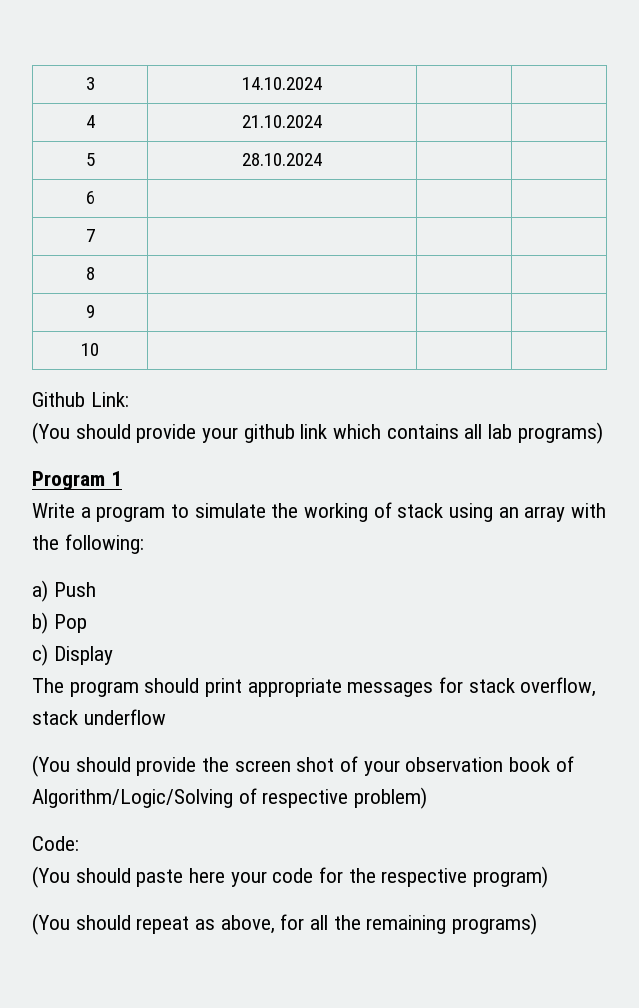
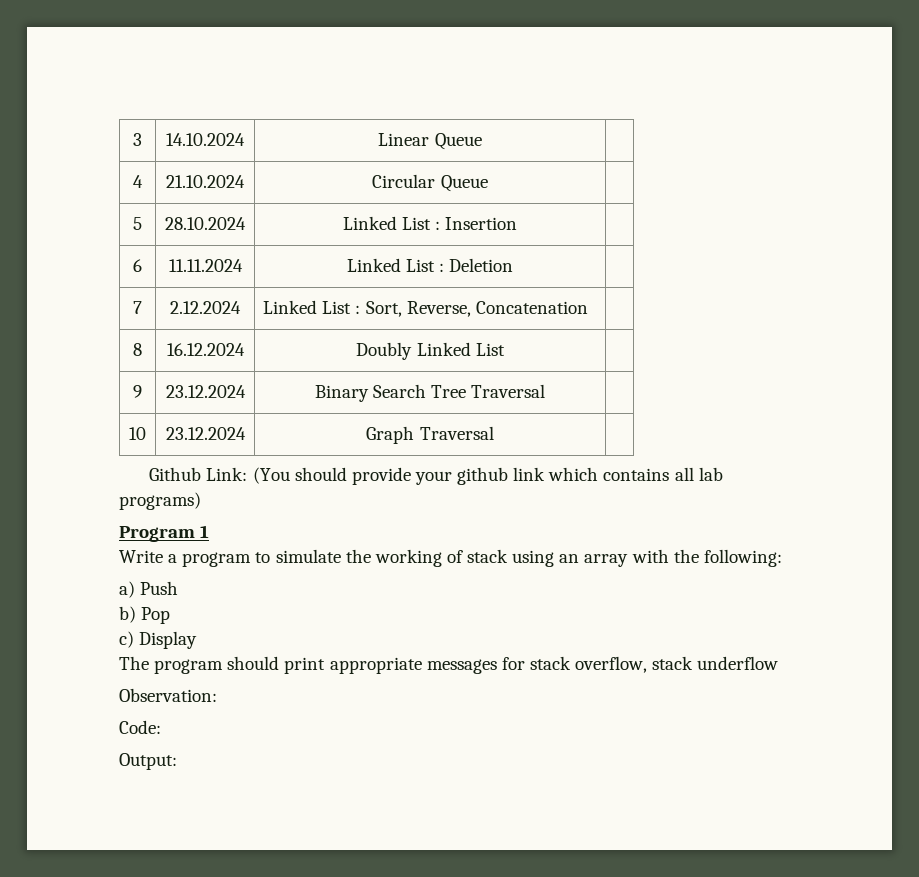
- 3 | 14.10.2024 | |
+ 3 | 14.10.2024 | Linear Queue |
- 4 | 21.10.2024 | |
+ 4 | 21.10.2024 | Circular Queue |
- 5 | 28.10.2024 | |
- 6 | | |
- 7 | | |
- 8 | | |
- 9 | | |
- 10 | | |
+ 5 | 28.10.2024 | Linked List : Insertion |
+ 6 | 11.11.2024 | Linked List : Deletion |
+ 7 | 2.12.2024 | Linked List : Sort, Reverse, Concatenation |
+ 8 | 16.12.2024 | Doubly Linked List |
+ 9 | 23.12.2024 | Binary Search Tree Traversal |
+ 10 | 23.12.2024 | Graph Traversal |
- Github Link:
- (You should provide your github link which contains all lab programs)
+ Github Link: (You should provide your github link which contains all lab programs)
- (You should provide the screen shot of your observation book of Algorithm/Logic/Solving of respective problem)
+ Observation:
  Code:
- (You should paste here your code for the respective program)
- (You should repeat as above, for all the remaining programs)
+ Output:

